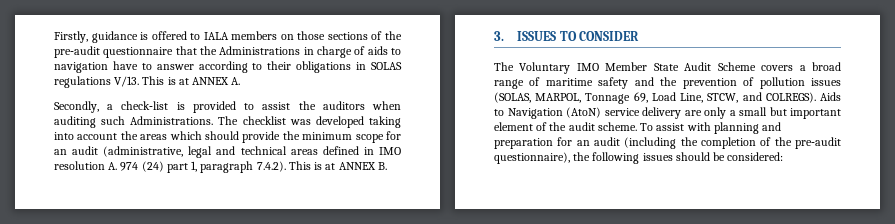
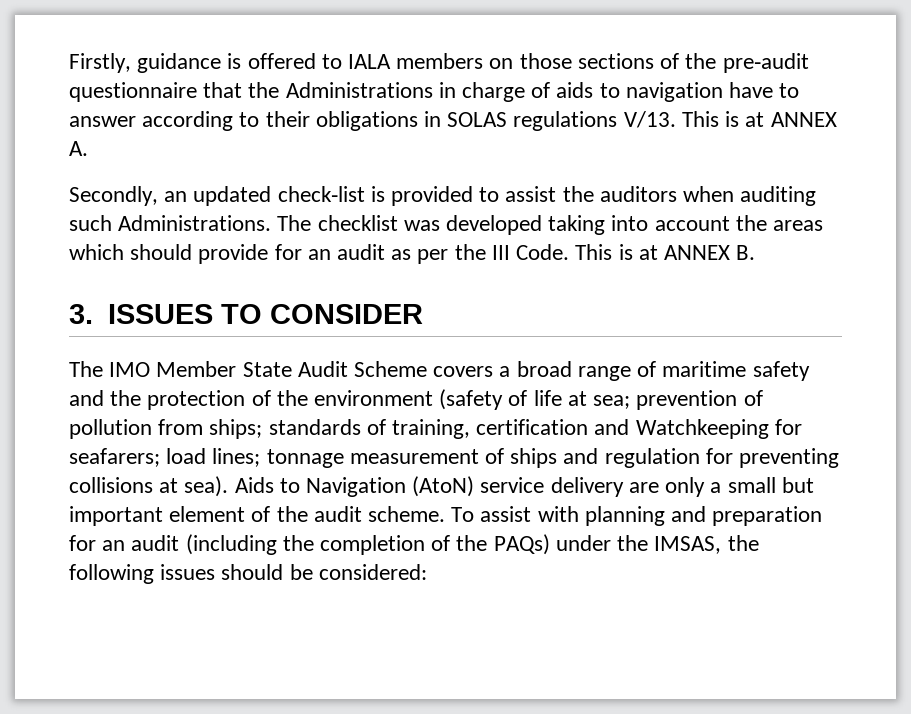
- Secondly, a check‐list is provided to assist the auditors when auditing such Administrations.
+ Secondly, an updated check‐list is provided to assist the auditors when auditing such Administrations.
- The checklist was developed taking into account the areas which should provide the minimum scope for an audit (administrative, legal and technical areas defined in IMO resolution A. 974 (24) part 1, paragraph 7.4.2). This is at ANNEX B.
+ The checklist was developed taking into account the areas which should provide for an audit as per the III Code. This is at ANNEX B.
- The Voluntary IMO Member State Audit Scheme covers a broad range of maritime safety and the prevention of pollution issues (SOLAS, MARPOL, Tonnage 69, Load Line, STCW, and COLREGS).
+ The IMO Member State Audit Scheme covers a broad range of maritime safety and the protection of the environment (safety of life at sea; prevention of pollution from ships; standards of training, certification and Watchkeeping for seafarers; load lines; tonnage measurement of ships and regulation for preventing collisions at sea).
- To assist with planning and preparation for an audit (including the completion of the pre‐audit questionnaire), the following issues should be considered:
+ To assist with planning and preparation for an audit (including the completion of the PAQs) under the IMSAS, the following issues should be considered:

